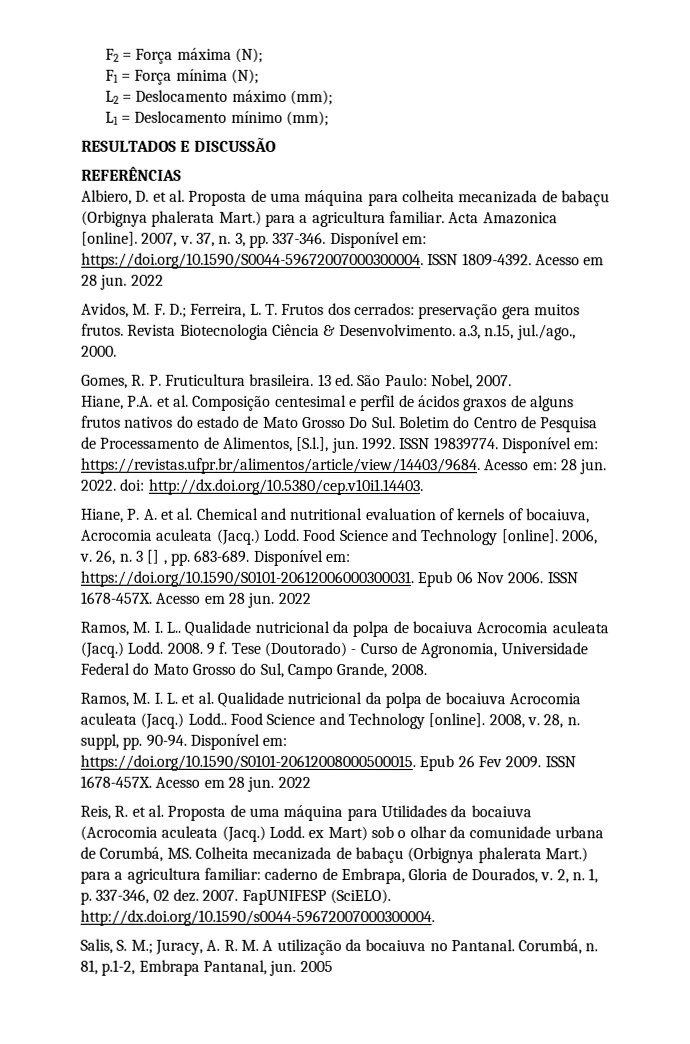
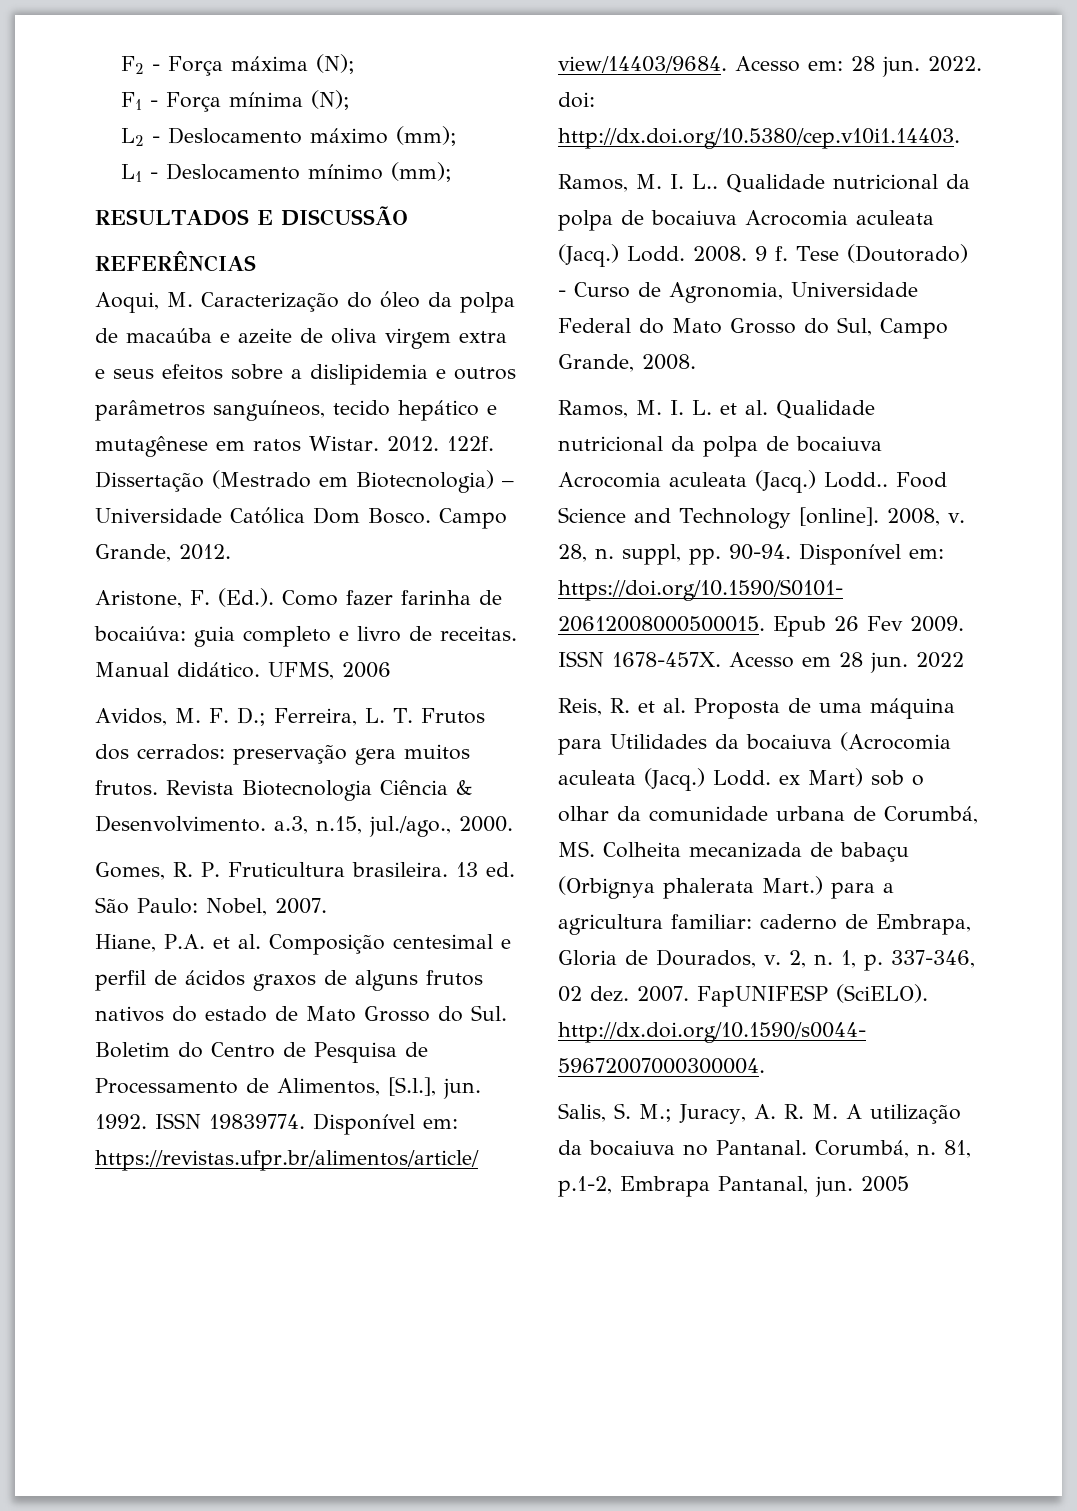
- F2 = Força máxima (N);
+ F2 - Força máxima (N);
- F1 = Força mínima (N);
+ F1 - Força mínima (N);
- L2 = Deslocamento máximo (mm);
+ L2 - Deslocamento máximo (mm);
- L1 = Deslocamento mínimo (mm);
+ L1 - Deslocamento mínimo (mm);
- Albiero, D. et al. Proposta de uma máquina para colheita mecanizada de babaçu (Orbignya phalerata Mart.) para a agricultura familiar. Acta Amazonica [online]. 2007, v. 37, n. 3, pp. 337-346. Disponível em: https://doi.org/10.1590/S0044-59672007000300004. ISSN 1809-4392. Acesso em 28 jun. 2022
+ Aoqui, M. Caracterização do óleo da polpa de macaúba e azeite de oliva virgem extra e seus efeitos sobre a dislipidemia e outros parâmetros sanguíneos, tecido hepático e mutagênese em ratos Wistar. 2012. 122f. Dissertação (Mestrado em Biotecnologia) – Universidade Católica Dom Bosco. Campo Grande, 2012.
+ Aristone, F. (Ed.). Como fazer farinha de bocaiúva: guia completo e livro de receitas. Manual didático. UFMS, 2006
- Hiane, P.A. et al. Composição centesimal e perfil de ácidos graxos de alguns frutos nativos do estado de Mato Grosso Do Sul. Boletim do Centro de Pesquisa de Processamento de Alimentos, [S.l.], jun.
+ Hiane, P.A. et al. Composição centesimal e perfil de ácidos graxos de alguns frutos nativos do estado de Mato Grosso do Sul. Boletim do Centro de Pesquisa de Processamento de Alimentos, [S.l.], jun.
- Hiane, P. A. et al. Chemical and nutritional evaluation of kernels of bocaiuva, Acrocomia aculeata (Jacq.) Lodd. Food Science and Technology [online]. 2006, v. 26, n. 3 [] , pp. 683-689. Disponível em: https://doi.org/10.1590/S0101-20612006000300031. Epub 06 Nov 2006. ISSN 1678-457X. Acesso em 28 jun. 2022

